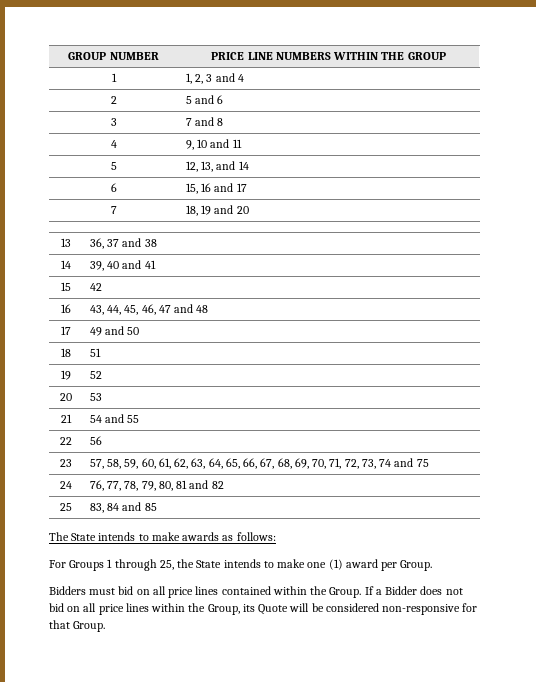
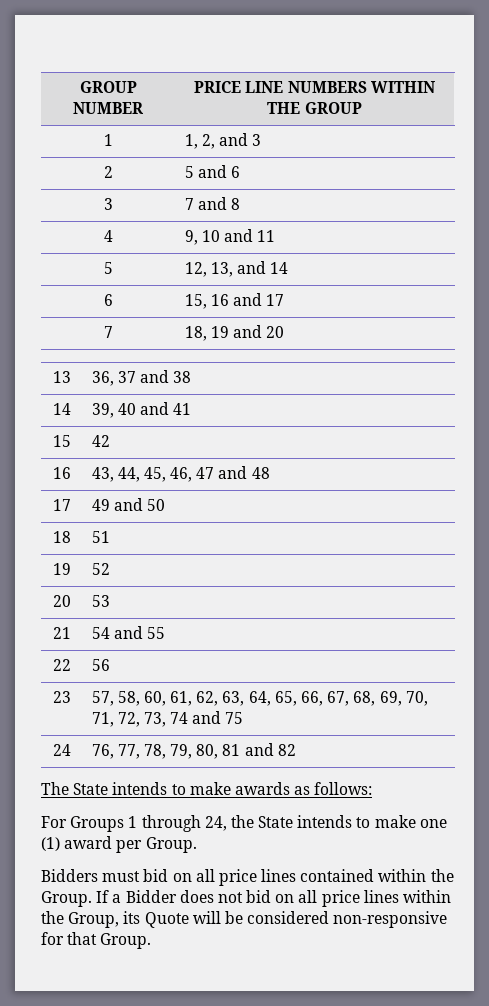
- 1 | 1, 2, 3 and 4
+ 1 | 1, 2, and 3
- 23 | 57, 58, 59, 60, 61, 62, 63, 64, 65, 66, 67, 68, 69, 70, 71, 72, 73, 74 and 75
+ 23 | 57, 58, 60, 61, 62, 63, 64, 65, 66, 67, 68, 69, 70, 71, 72, 73, 74 and 75
- 25 | 83, 84 and 85
- For Groups 1 through 25, the State intends to make one (1) award per Group.
+ For Groups 1 through 24, the State intends to make one (1) award per Group.

